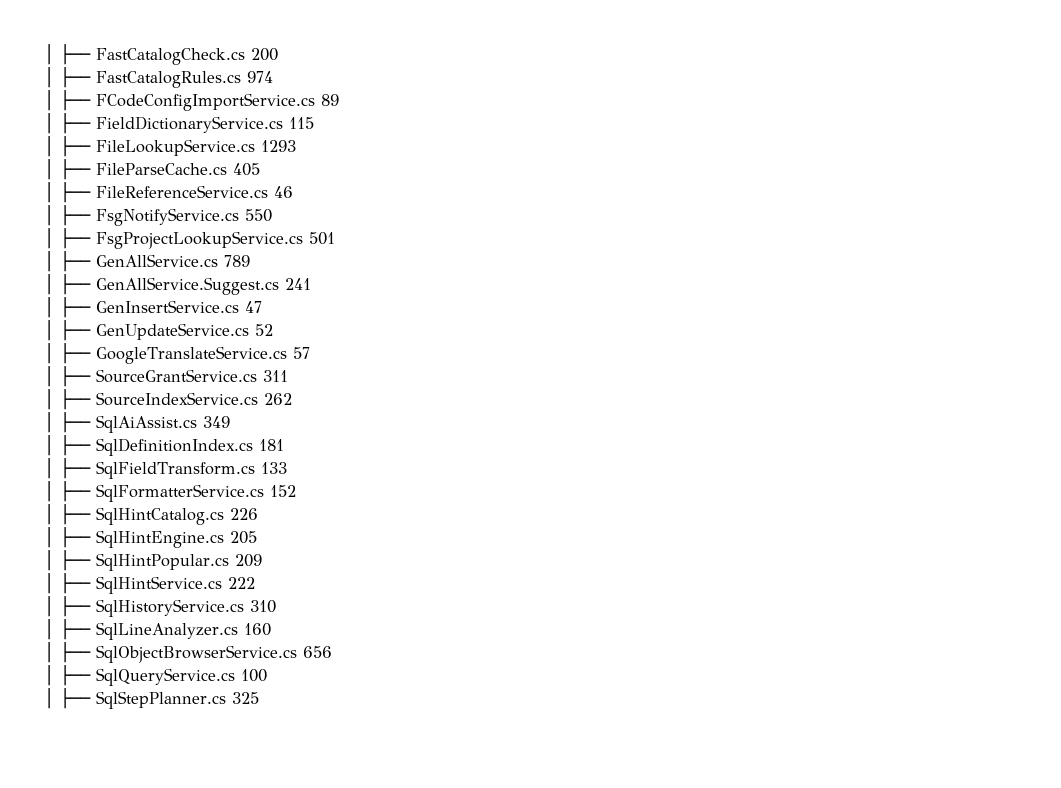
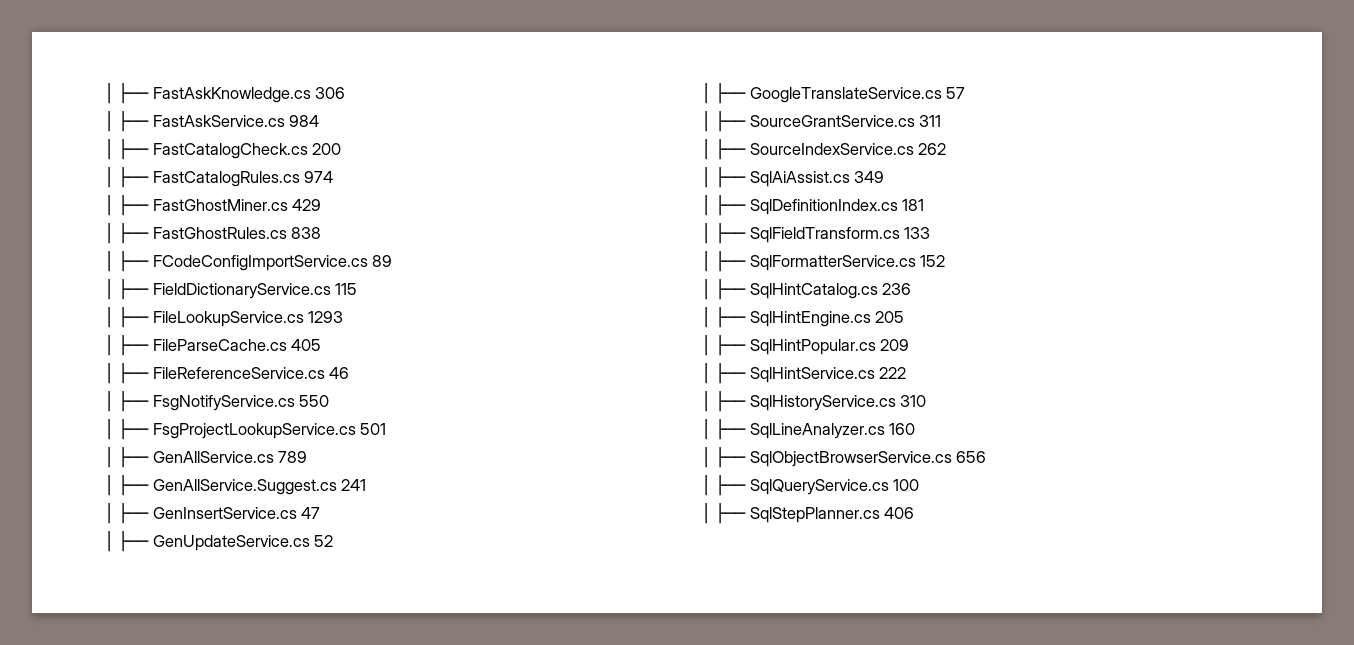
+ │ ├── FastAskKnowledge.cs 306
+ │ ├── FastAskService.cs 984
+ │ ├── FastGhostMiner.cs 429
+ │ ├── FastGhostRules.cs 838
- │ ├── SqlHintCatalog.cs 226
+ │ ├── SqlHintCatalog.cs 236
- │ ├── SqlStepPlanner.cs 325
+ │ ├── SqlStepPlanner.cs 406

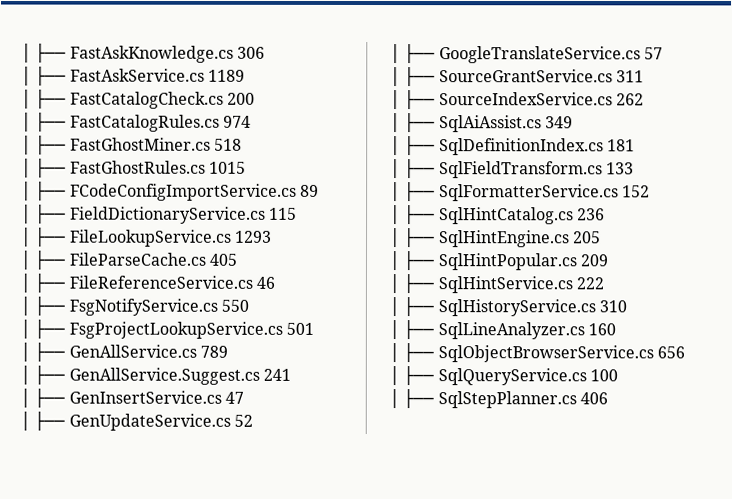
- │ ├── FastAskService.cs 984
+ │ ├── FastAskService.cs 1189
- │ ├── FastGhostMiner.cs 429
+ │ ├── FastGhostMiner.cs 518
- │ ├── FastGhostRules.cs 838
+ │ ├── FastGhostRules.cs 1015

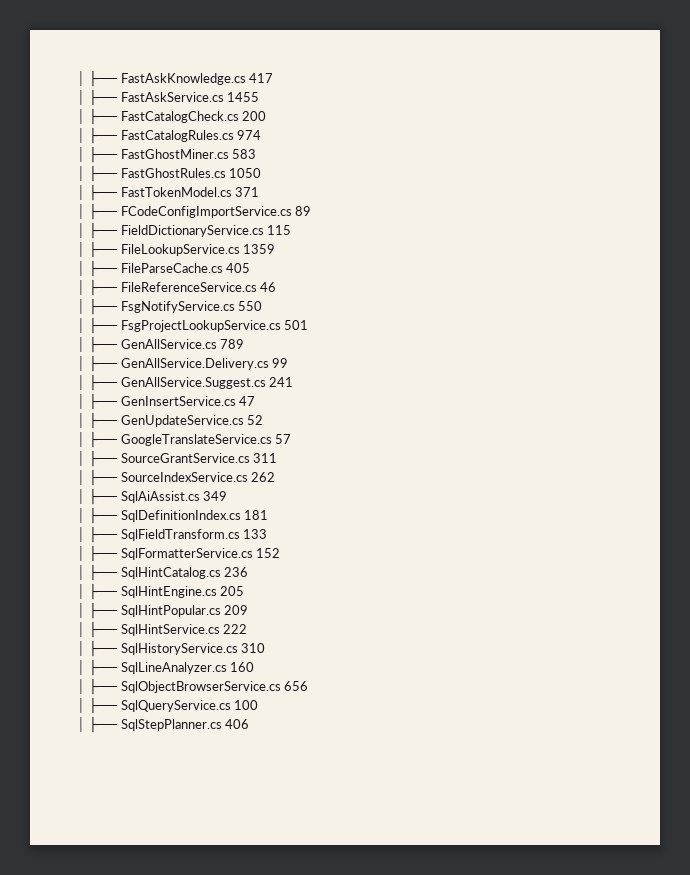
- │ ├── FastAskKnowledge.cs 306
+ │ ├── FastAskKnowledge.cs 417
- │ ├── FastAskService.cs 1189
+ │ ├── FastAskService.cs 1455
- │ ├── FastGhostMiner.cs 518
+ │ ├── FastGhostMiner.cs 583
- │ ├── FastGhostRules.cs 1015
+ │ ├── FastGhostRules.cs 1050
+ │ ├── FastTokenModel.cs 371
- │ ├── FileLookupService.cs 1293
+ │ ├── FileLookupService.cs 1359
+ │ ├── GenAllService.Delivery.cs 99

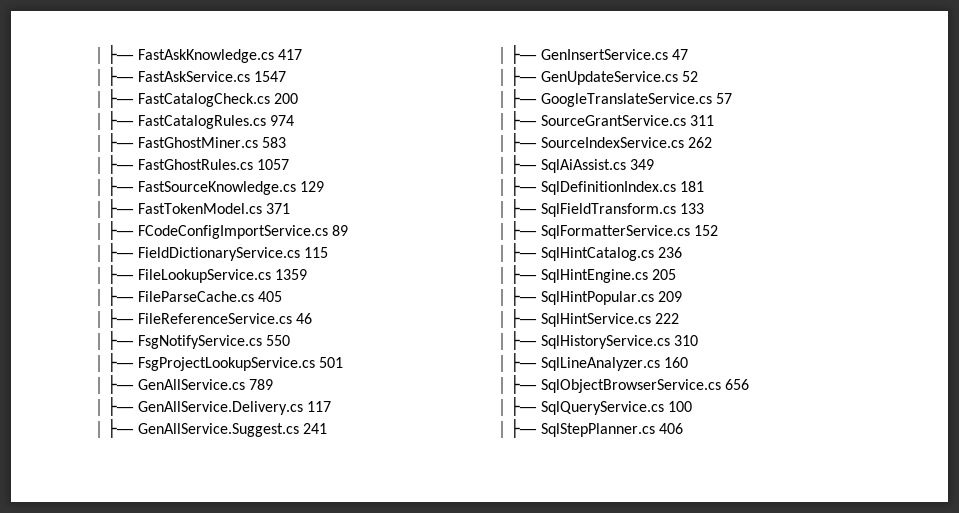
- │ ├── FastAskService.cs 1455
+ │ ├── FastAskService.cs 1547
- │ ├── FastGhostRules.cs 1050
+ │ ├── FastGhostRules.cs 1057
+ │ ├── FastSourceKnowledge.cs 129
- │ ├── GenAllService.Delivery.cs 99
+ │ ├── GenAllService.Delivery.cs 117

